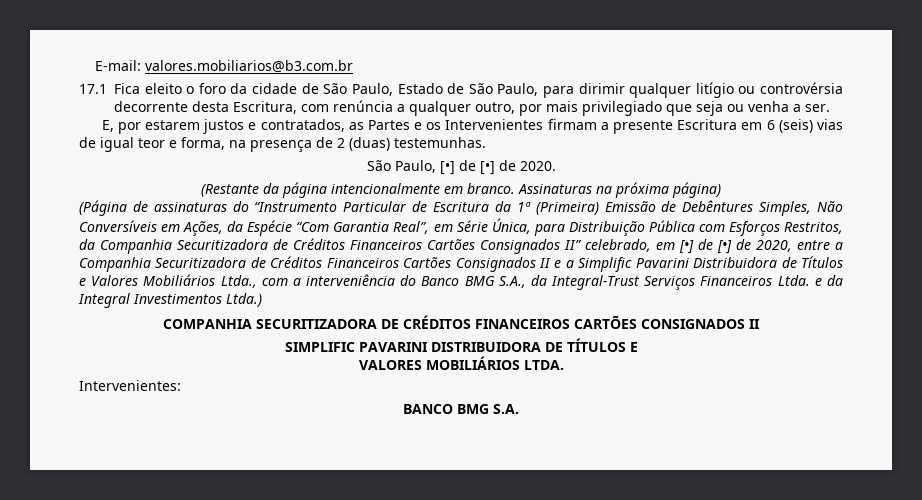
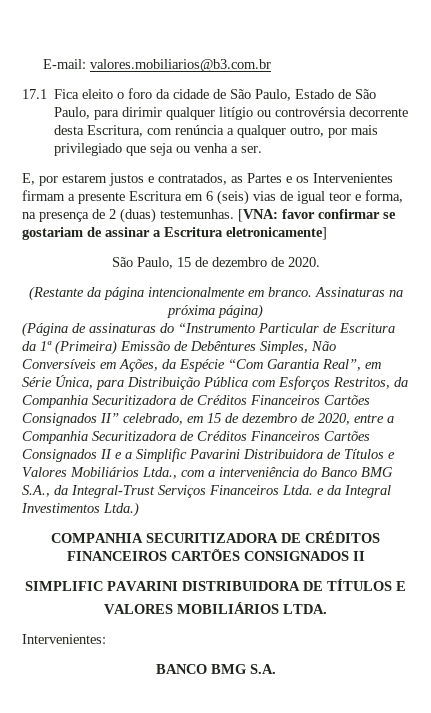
- E, por estarem justos e contratados, as Partes e os Intervenientes firmam a presente Escritura em 6 (seis) vias de igual teor e forma, na presença de 2 (duas) testemunhas.
- São Paulo, [•] de [•] de 2020.
+ E, por estarem justos e contratados, as Partes e os Intervenientes firmam a presente Escritura em 6 (seis) vias de igual teor e forma, na presença de 2 (duas) testemunhas. [VNA: favor confirmar se gostariam de assinar a Escritura eletronicamente]
+ São Paulo, 15 de dezembro de 2020.
- (Página de assinaturas do “Instrumento Particular de Escritura da 1ª (Primeira) Emissão de Debêntures Simples, Não Conversíveis em Ações, da Espécie “Com Garantia Real”, em Série Única, para Distribuição Pública com Esforços Restritos, da Companhia Securitizadora de Créditos Financeiros Cartões Consignados II” celebrado, em [•] de [•] de 2020, entre a Companhia Securitizadora de Créditos Financeiros Cartões Consignados II e a Simplific Pavarini Distribuidora de Títulos e Valores Mobiliários Ltda., com a interveniência do Banco BMG S.A., da Integral-Trust Serviços Financeiros Ltda. e da Integral Investimentos Ltda.)
+ (Página de assinaturas do “Instrumento Particular de Escritura da 1ª (Primeira) Emissão de Debêntures Simples, Não Conversíveis em Ações, da Espécie “Com Garantia Real”, em Série Única, para Distribuição Pública com Esforços Restritos, da Companhia Securitizadora de Créditos Financeiros Cartões Consignados II” celebrado, em 15 de dezembro de 2020, entre a Companhia Securitizadora de Créditos Financeiros Cartões Consignados II e a Simplific Pavarini Distribuidora de Títulos e Valores Mobiliários Ltda., com a interveniência do Banco BMG S.A., da Integral-Trust Serviços Financeiros Ltda. e da Integral Investimentos Ltda.)

